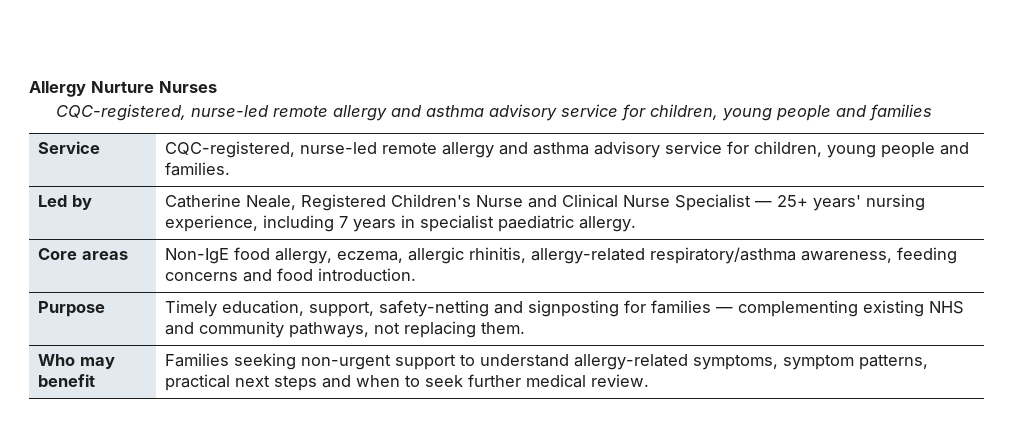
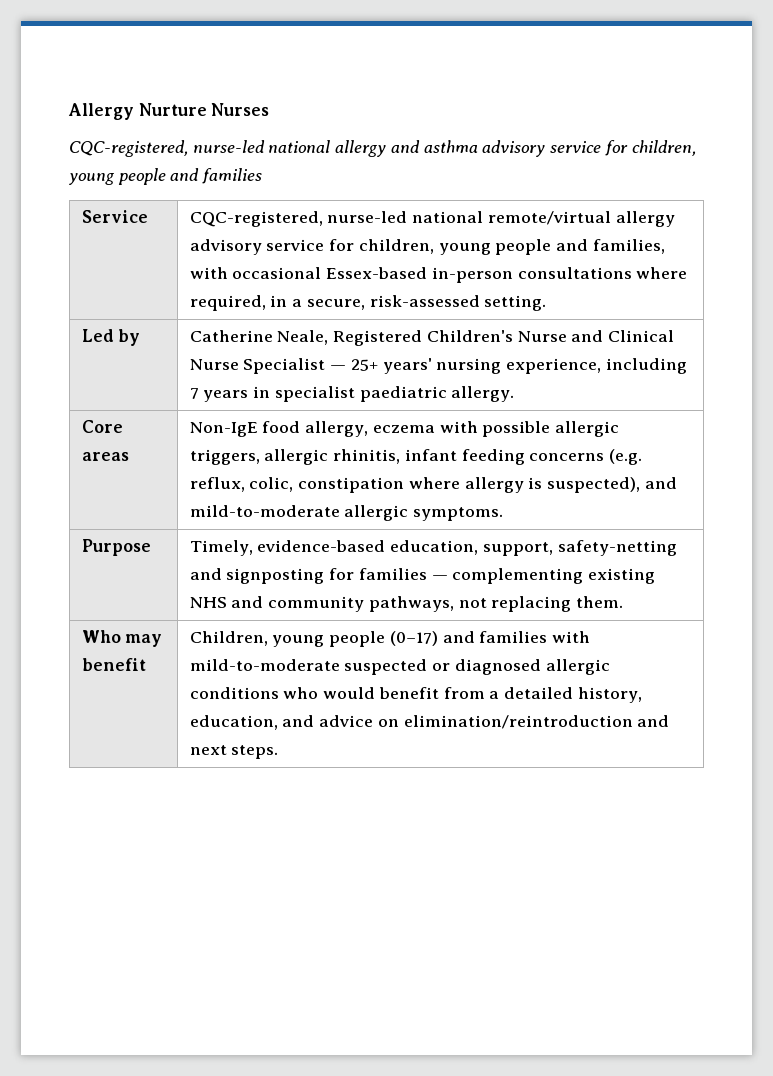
- CQC-registered, nurse-led remote allergy and asthma advisory service for children, young people and families
+ CQC-registered, nurse-led national allergy and asthma advisory service for children, young people and families
- Service | CQC-registered, nurse-led remote allergy and asthma advisory service for children, young people and families.
+ Service | CQC-registered, nurse-led national remote/virtual allergy advisory service for children, young people and families, with occasional Essex-based in-person consultations where required, in a secure, risk-assessed setting.
- Core areas | Non-IgE food allergy, eczema, allergic rhinitis, allergy-related respiratory/asthma awareness, feeding concerns and food introduction.
+ Core areas | Non-IgE food allergy, eczema with possible allergic triggers, allergic rhinitis, infant feeding concerns (e.g. reflux, colic, constipation where allergy is suspected), and mild-to-moderate allergic symptoms.
- Purpose | Timely education, support, safety-netting and signposting for families — complementing existing NHS and community pathways, not replacing them.
+ Purpose | Timely, evidence-based education, support, safety-netting and signposting for families — complementing existing NHS and community pathways, not replacing them.
- Who may benefit | Families seeking non-urgent support to understand allergy-related symptoms, symptom patterns, practical next steps and when to seek further medical review.
+ Who may benefit | Children, young people (0–17) and families with mild-to-moderate suspected or diagnosed allergic conditions who would benefit from a detailed history, education, and advice on elimination/reintroduction and next steps.

